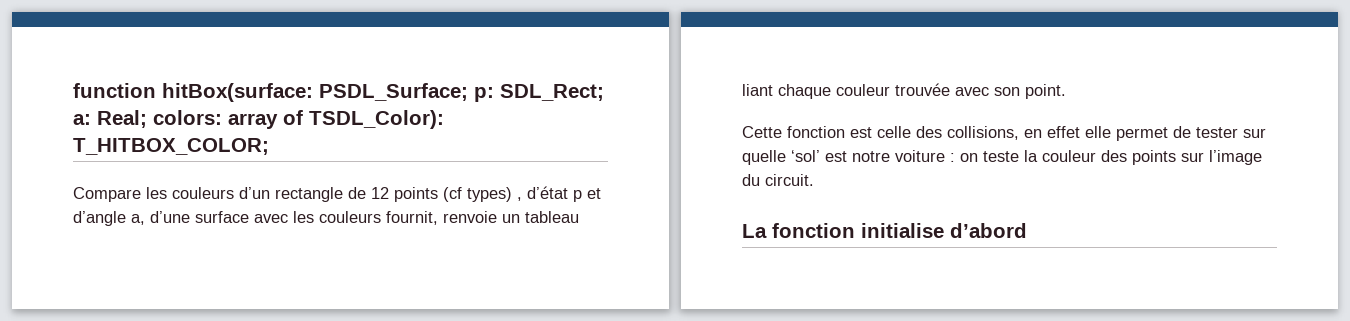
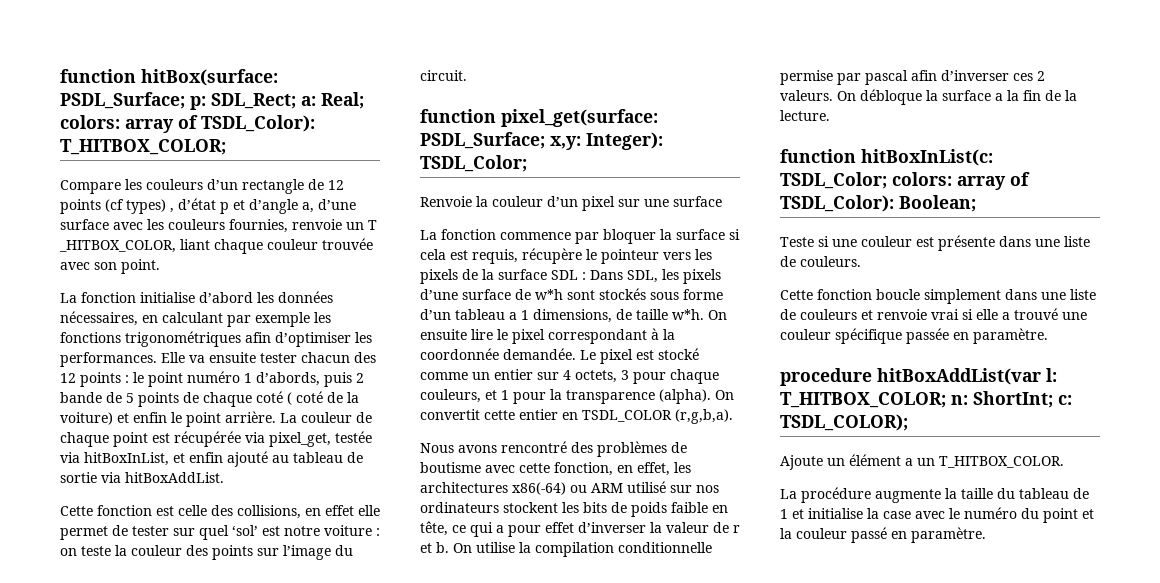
- Compare les couleurs d’un rectangle de 12 points (cf types) , d’état p et d’angle a, d’une surface avec les couleurs fournit, renvoie un tableau liant chaque couleur trouvée avec son point.
+ Compare les couleurs d’un rectangle de 12 points (cf types) , d’état p et d’angle a, d’une surface avec les couleurs fournies, renvoie un T _HITBOX_COLOR, liant chaque couleur trouvée avec son point.
+ La fonction initialise d’abord les données nécessaires, en calculant par exemple les fonctions trigonométriques afin d’optimiser les performances. Elle va ensuite tester chacun des 12 points : le point numéro 1 d’abords, puis 2 bande de 5 points de chaque coté ( coté de la voiture) et enfin le point arrière. La couleur de chaque point est récupérée via pixel_get, testée via hitBoxInList, et enfin ajouté au tableau de sortie via hitBoxAddList.
- Cette fonction est celle des collisions, en effet elle permet de tester sur quelle ‘sol’ est notre voiture : on teste la couleur des points sur l’image du circuit.
+ Cette fonction est celle des collisions, en effet elle permet de tester sur quel ‘sol’ est notre voiture : on teste la couleur des points sur l’image du circuit.
- La fonction initialise d’abord
+ function pixel_get(surface: PSDL_Surface; x,y: Integer): TSDL_Color;
+ Renvoie la couleur d’un pixel sur une surface
+ La fonction commence par bloquer la surface si cela est requis, récupère le pointeur vers les pixels de la surface SDL : Dans SDL, les pixels d’une surface de w*h sont stockés sous forme d’un tableau a 1 dimensions, de taille w*h. On ensuite lire le pixel correspondant à la coordonnée demandée. Le pixel est stocké comme un entier sur 4 octets, 3 pour chaque couleurs, et 1 pour la transparence (alpha). On convertit cette entier en TSDL_COLOR (r,g,b,a).
+ Nous avons rencontré des problèmes de boutisme avec cette fonction, en effet, les architectures x86(-64) ou ARM utilisé sur nos ordinateurs stockent les bits de poids faible en tête, ce qui a pour effet d’inverser la valeur de r et b. On utilise la compilation conditionnelle permise par pascal afin d’inverser ces 2 valeurs. On débloque la surface a la fin de la lecture.
+ function hitBoxInList(c: TSDL_Color; colors: array of TSDL_Color): Boolean;
+ Teste si une couleur est présente dans une liste de couleurs.
+ Cette fonction boucle simplement dans une liste de couleurs et renvoie vrai si elle a trouvé une couleur spécifique passée en paramètre.
+ procedure hitBoxAddList(var l: T_HITBOX_COLOR; n: ShortInt; c: TSDL_COLOR);
+ Ajoute un élément a un T_HITBOX_COLOR.
+ La procédure augmente la taille du tableau de 1 et initialise la case avec le numéro du point et la couleur passé en paramètre.

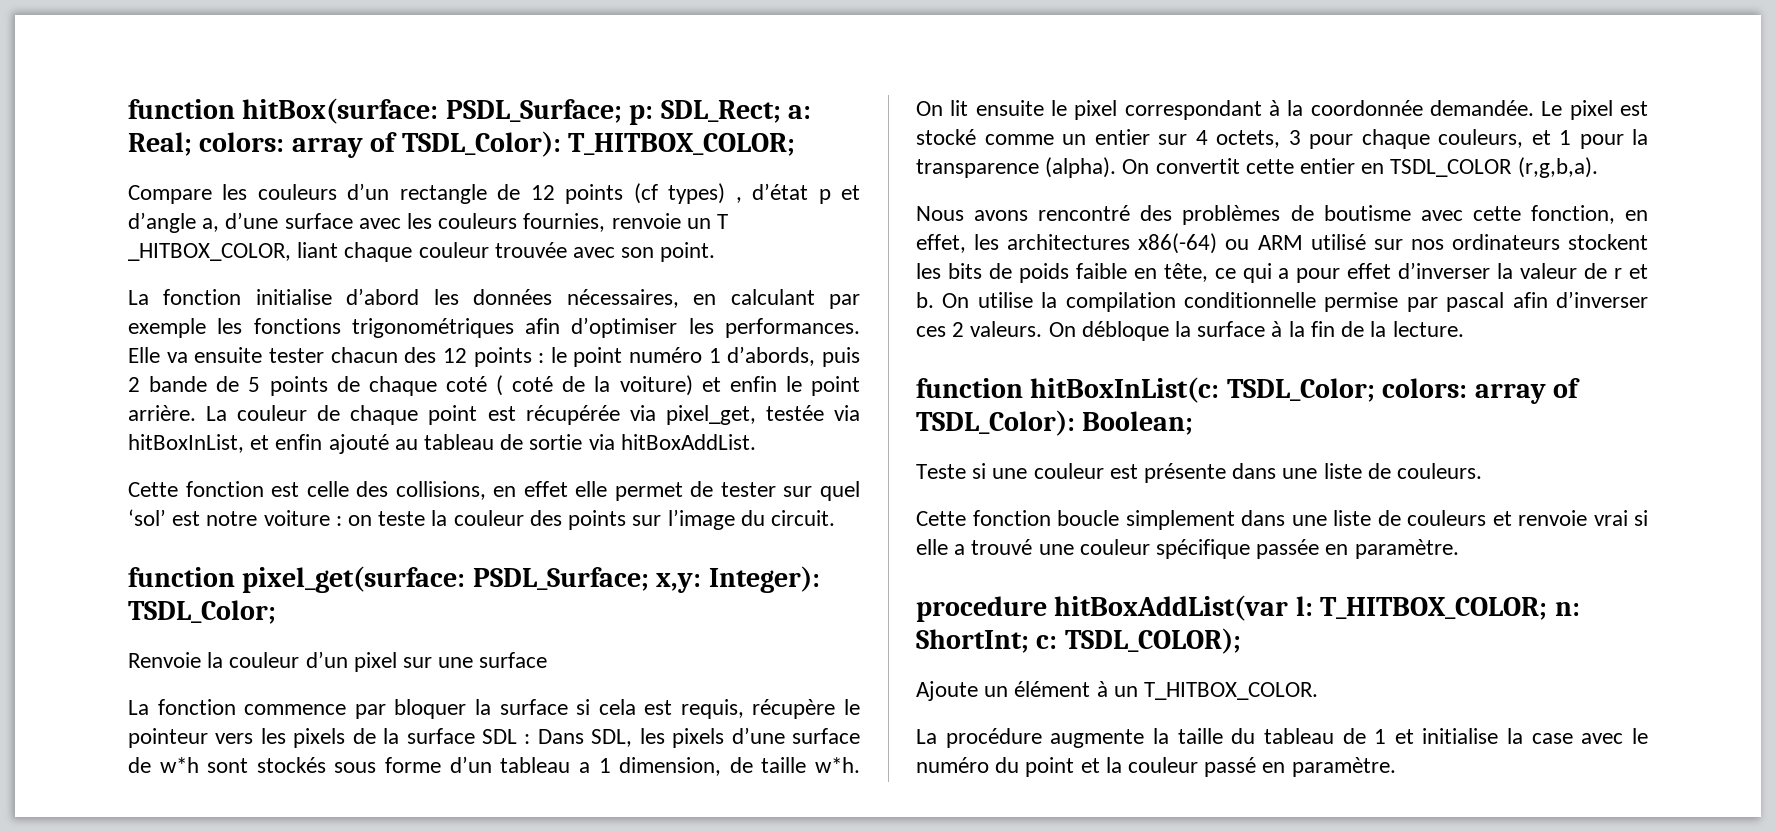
- La fonction commence par bloquer la surface si cela est requis, récupère le pointeur vers les pixels de la surface SDL : Dans SDL, les pixels d’une surface de w*h sont stockés sous forme d’un tableau a 1 dimensions, de taille w*h.
+ La fonction commence par bloquer la surface si cela est requis, récupère le pointeur vers les pixels de la surface SDL : Dans SDL, les pixels d’une surface de w*h sont stockés sous forme d’un tableau a 1 dimension, de taille w*h.
- On ensuite lire le pixel correspondant à la coordonnée demandée.
+ On lit ensuite le pixel correspondant à la coordonnée demandée.
- On débloque la surface a la fin de la lecture.
+ On débloque la surface à la fin de la lecture.
- Ajoute un élément a un T_HITBOX_COLOR.
+ Ajoute un élément à un T_HITBOX_COLOR.

